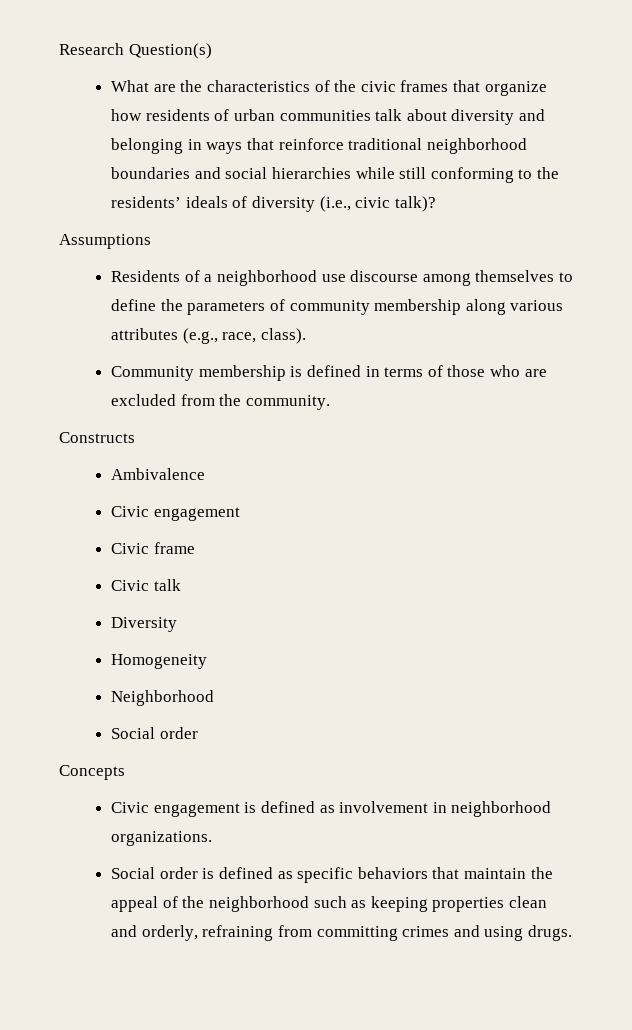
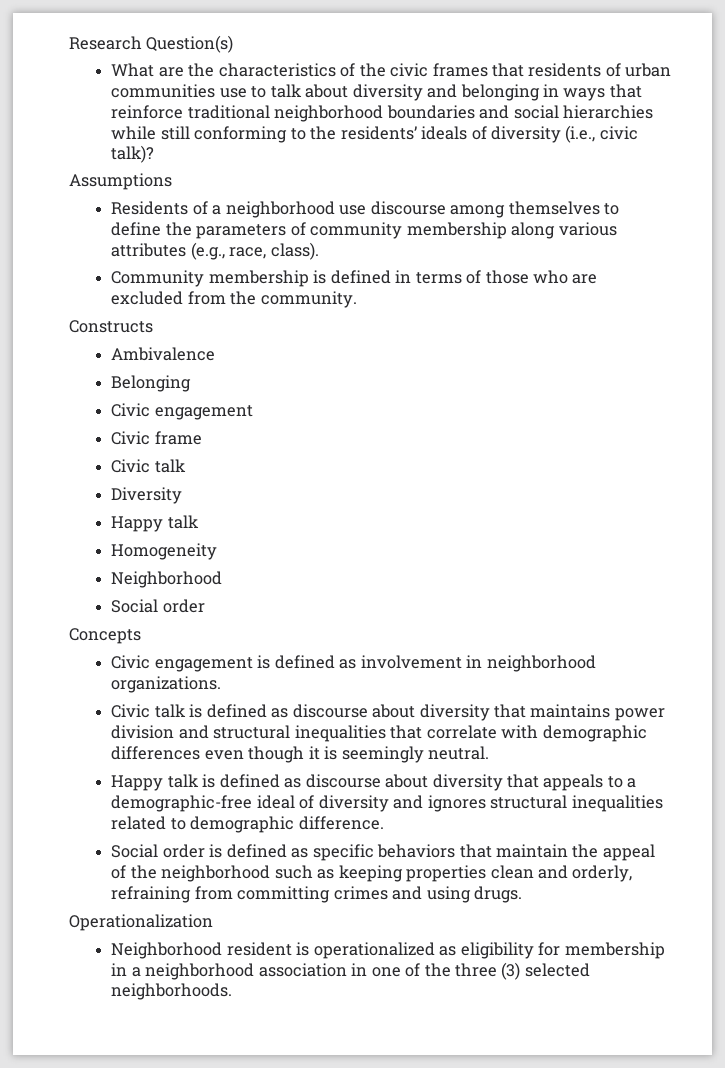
- What are the characteristics of the civic frames that organize how residents of urban communities talk about diversity and belonging in ways that reinforce traditional neighborhood boundaries and social hierarchies while still conforming to the residents’ ideals of diversity (i.e., civic talk)?
+ What are the characteristics of the civic frames that residents of urban communities use to talk about diversity and belonging in ways that reinforce traditional neighborhood boundaries and social hierarchies while still conforming to the residents’ ideals of diversity (i.e., civic talk)?
+ Belonging
  Diversity
+ Happy talk
+ Civic talk is defined as discourse about diversity that maintains power division and structural inequalities that correlate with demographic differences even though it is seemingly neutral.
+ Happy talk is defined as discourse about diversity that appeals to a demographic-free ideal of diversity and ignores structural inequalities related to demographic difference.
+ Operationalization
+ Neighborhood resident is operationalized as eligibility for membership in a neighborhood association in one of the three (3) selected neighborhoods.

